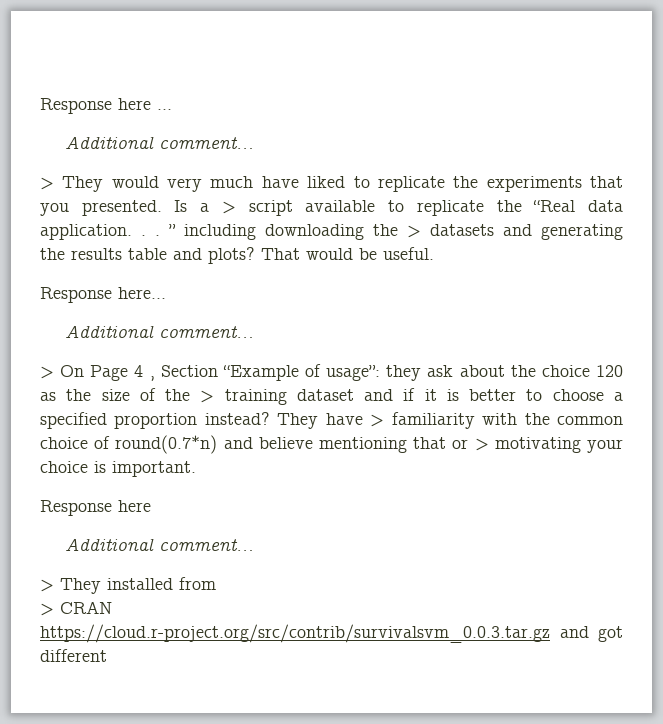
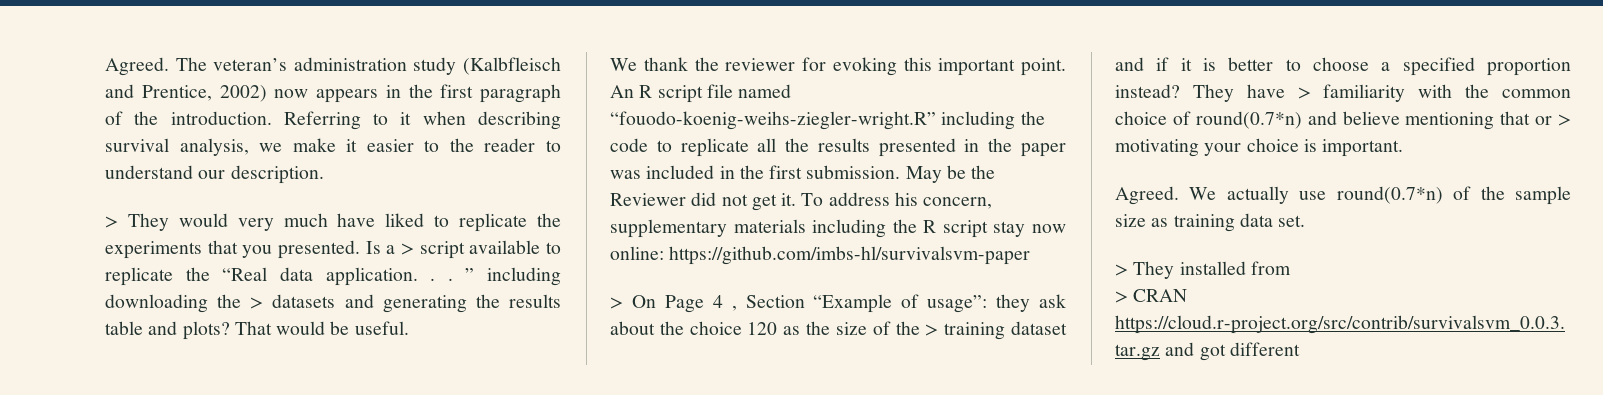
- Response here …
- Additional comment…
+ Agreed. The veteran’s administration study (Kalbfleisch and Prentice, 2002) now appears in the first paragraph of the introduction. Referring to it when describing survival analysis, we make it easier to the reader to understand our description.
- Response here…
- Additional comment…
+ We thank the reviewer for evoking this important point. An R script file named “fouodo-koenig-weihs-ziegler-wright.R” including the code to replicate all the results presented in the paper was included in the first submission. May be the Reviewer did not get it. To address his concern, supplementary materials including the R script stay now online: https://github.com/imbs-hl/survivalsvm-paper
  They have > familiarity with the common choice of round(0.7*n) and believe mentioning that or > motivating your choice is important.
- Response here
- Additional comment…
+ Agreed. We actually use round(0.7*n) of the sample size as training data set.

